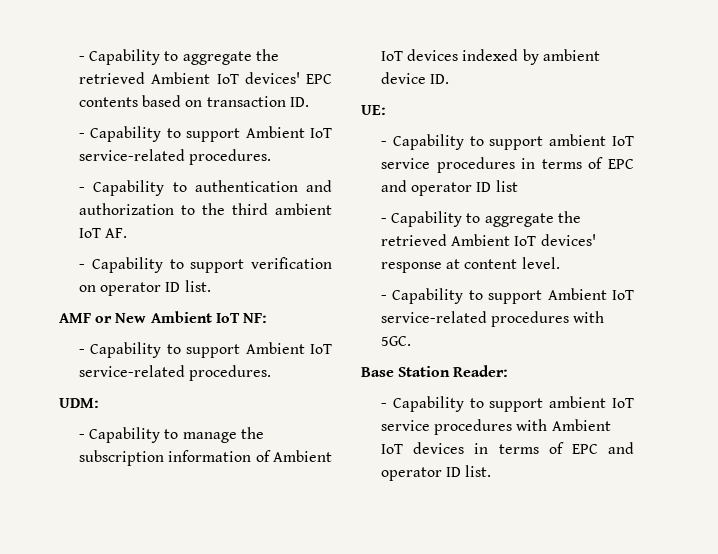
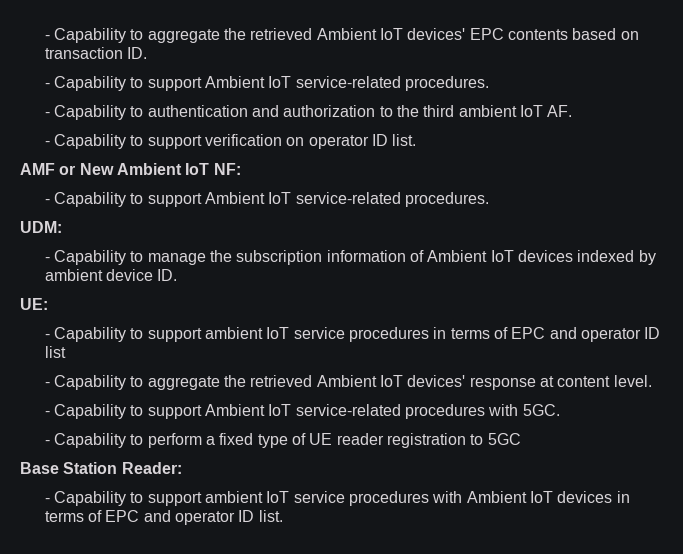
+ - Capability to perform a fixed type of UE reader registration to 5GC

